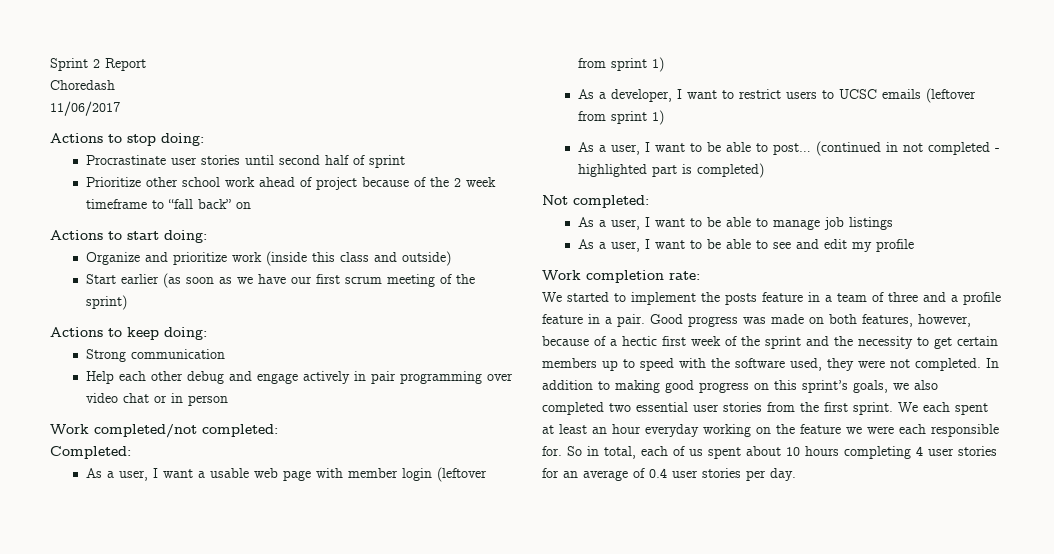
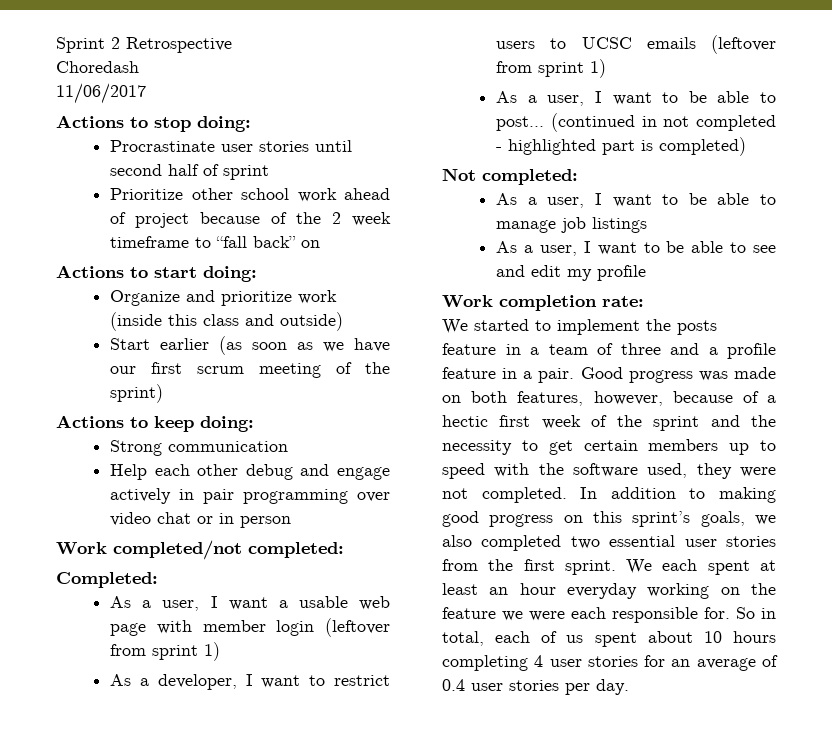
- Sprint 2 Report
+ Sprint 2 Retrospective

